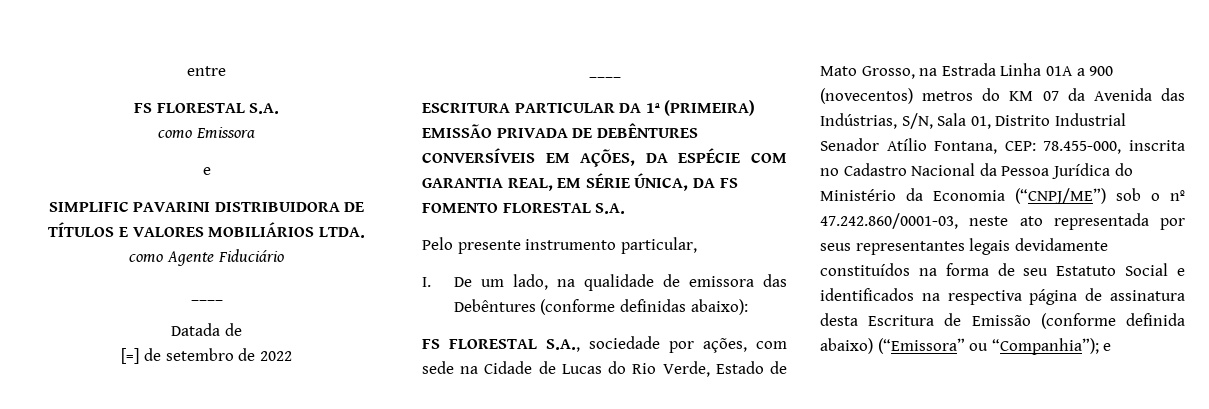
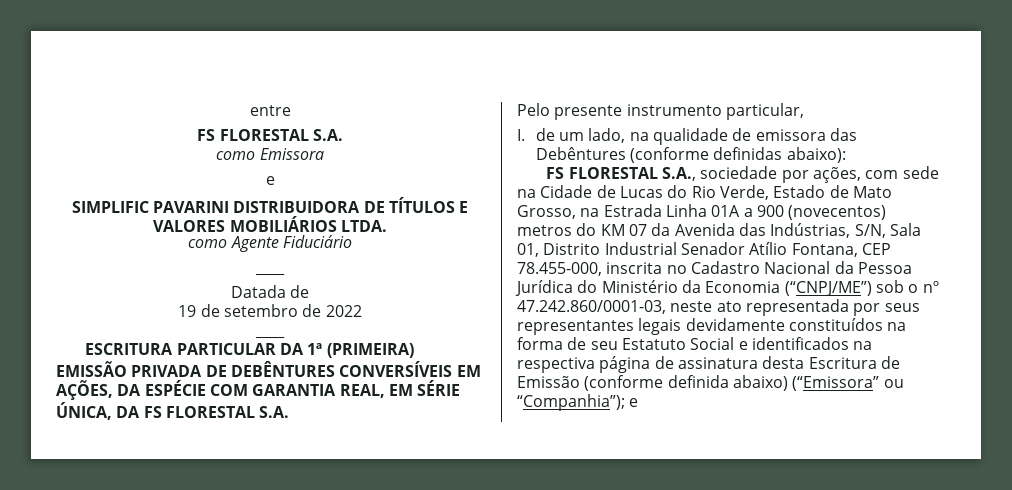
- [=] de setembro de 2022
+ 19 de setembro de 2022
- ESCRITURA PARTICULAR DA 1ª (PRIMEIRA) EMISSÃO PRIVADA DE DEBÊNTURES CONVERSÍVEIS EM AÇÕES, DA ESPÉCIE COM GARANTIA REAL, EM SÉRIE ÚNICA, DA FS FOMENTO FLORESTAL S.A.
+ ESCRITURA PARTICULAR DA 1ª (PRIMEIRA) EMISSÃO PRIVADA DE DEBÊNTURES CONVERSÍVEIS EM AÇÕES, DA ESPÉCIE COM GARANTIA REAL, EM SÉRIE ÚNICA, DA FS FLORESTAL S.A.
- I. De um lado, na qualidade de emissora das Debêntures (conforme definidas abaixo):
+ I. de um lado, na qualidade de emissora das Debêntures (conforme definidas abaixo):
- FS FLORESTAL S.A., sociedade por ações, com sede na Cidade de Lucas do Rio Verde, Estado de Mato Grosso, na Estrada Linha 01A a 900 (novecentos) metros do KM 07 da Avenida das Indústrias, S/N, Sala 01, Distrito Industrial Senador Atílio Fontana, CEP: 78.455-000, inscrita no Cadastro Nacional da Pessoa Jurídica do Ministério da Economia (“CNPJ/ME”) sob o nº 47.242.860/0001-03, neste ato representada por seus representantes legais devidamente constituídos na forma de seu Estatuto Social e identificados na respectiva página de assinatura desta Escritura de Emissão (conforme definida abaixo) (“Emissora” ou “Companhia”);
+ FS FLORESTAL S.A., sociedade por ações, com sede na Cidade de Lucas do Rio Verde, Estado de Mato Grosso, na Estrada Linha 01A a 900 (novecentos) metros do KM 07 da Avenida das Indústrias, S/N, Sala 01, Distrito Industrial Senador Atílio Fontana, CEP 78.455-000, inscrita no Cadastro Nacional da Pessoa Jurídica do Ministério da Economia (“CNPJ/ME”) sob o nº 47.242.860/0001-03, neste ato representada por seus representantes legais devidamente constituídos na forma de seu Estatuto Social e identificados na respectiva página de assinatura desta Escritura de Emissão (conforme definida abaixo) (“Emissora” ou “Companhia”);

